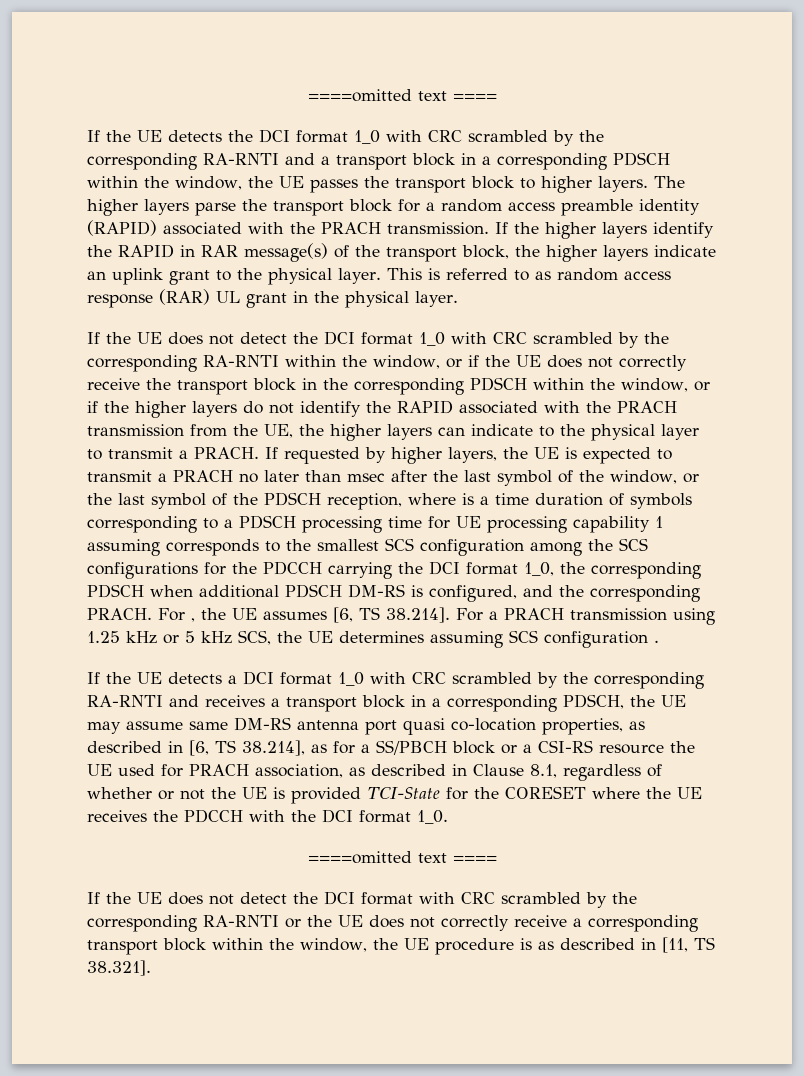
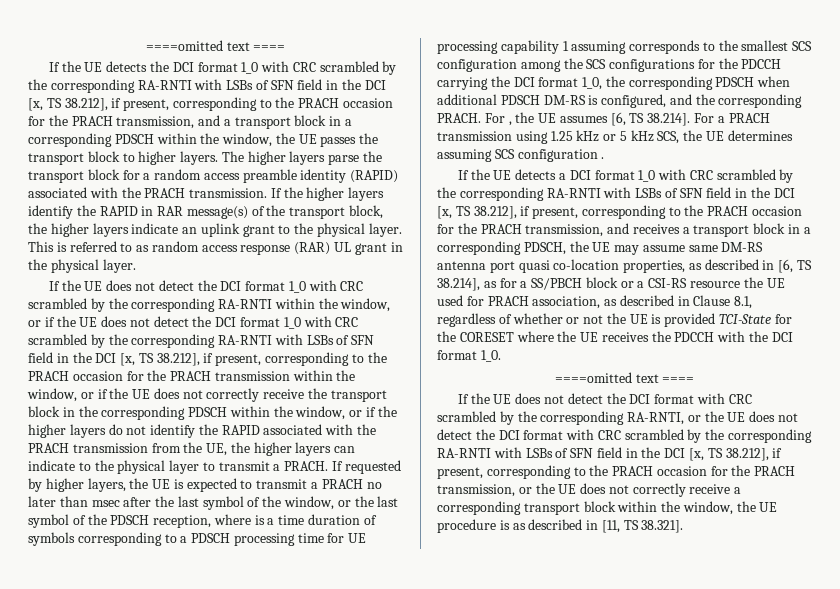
- If the UE detects the DCI format 1_0 with CRC scrambled by the corresponding RA-RNTI and a transport block in a corresponding PDSCH within the window, the UE passes the transport block to higher layers.
+ If the UE detects the DCI format 1_0 with CRC scrambled by the corresponding RA-RNTI with LSBs of SFN field in the DCI [x, TS 38.212], if present, corresponding to the PRACH occasion for the PRACH transmission, and a transport block in a corresponding PDSCH within the window, the UE passes the transport block to higher layers.
- If the UE does not detect the DCI format 1_0 with CRC scrambled by the corresponding RA-RNTI within the window, or if the UE does not correctly receive the transport block in the corresponding PDSCH within the window, or if the higher layers do not identify the RAPID associated with the PRACH transmission from the UE, the higher layers can indicate to the physical layer to transmit a PRACH.
+ If the UE does not detect the DCI format 1_0 with CRC scrambled by the corresponding RA-RNTI within the window, or if the UE does not detect the DCI format 1_0 with CRC scrambled by the corresponding RA-RNTI with LSBs of SFN field in the DCI [x, TS 38.212], if present, corresponding to the PRACH occasion for the PRACH transmission within the window, or if the UE does not correctly receive the transport block in the corresponding PDSCH within the window, or if the higher layers do not identify the RAPID associated with the PRACH transmission from the UE, the higher layers can indicate to the physical layer to transmit a PRACH.
- If the UE detects a DCI format 1_0 with CRC scrambled by the corresponding RA-RNTI and receives a transport block in a corresponding PDSCH, the UE may assume same DM-RS antenna port quasi co-location properties, as described in [6, TS 38.214], as for a SS/PBCH block or a CSI-RS resource the UE used for PRACH association, as described in Clause 8.1, regardless of whether or not the UE is provided TCI-State for the CORESET where the UE receives the PDCCH with the DCI format 1_0.
+ If the UE detects a DCI format 1_0 with CRC scrambled by the corresponding RA-RNTI with LSBs of SFN field in the DCI [x, TS 38.212], if present, corresponding to the PRACH occasion for the PRACH transmission, and receives a transport block in a corresponding PDSCH, the UE may assume same DM-RS antenna port quasi co-location properties, as described in [6, TS 38.214], as for a SS/PBCH block or a CSI-RS resource the UE used for PRACH association, as described in Clause 8.1, regardless of whether or not the UE is provided TCI-State for the CORESET where the UE receives the PDCCH with the DCI format 1_0.
- If the UE does not detect the DCI format with CRC scrambled by the corresponding RA-RNTI or the UE does not correctly receive a corresponding transport block within the window, the UE procedure is as described in [11, TS 38.321].
+ If the UE does not detect the DCI format with CRC scrambled by the corresponding RA-RNTI, or the UE does not detect the DCI format with CRC scrambled by the corresponding RA-RNTI with LSBs of SFN field in the DCI [x, TS 38.212], if present, corresponding to the PRACH occasion for the PRACH transmission, or the UE does not correctly receive a corresponding transport block within the window, the UE procedure is as described in [11, TS 38.321].

